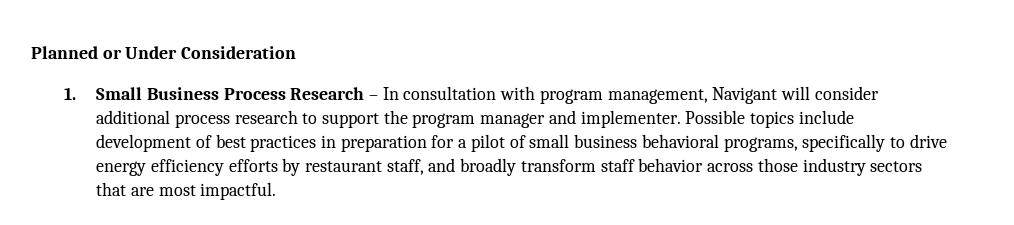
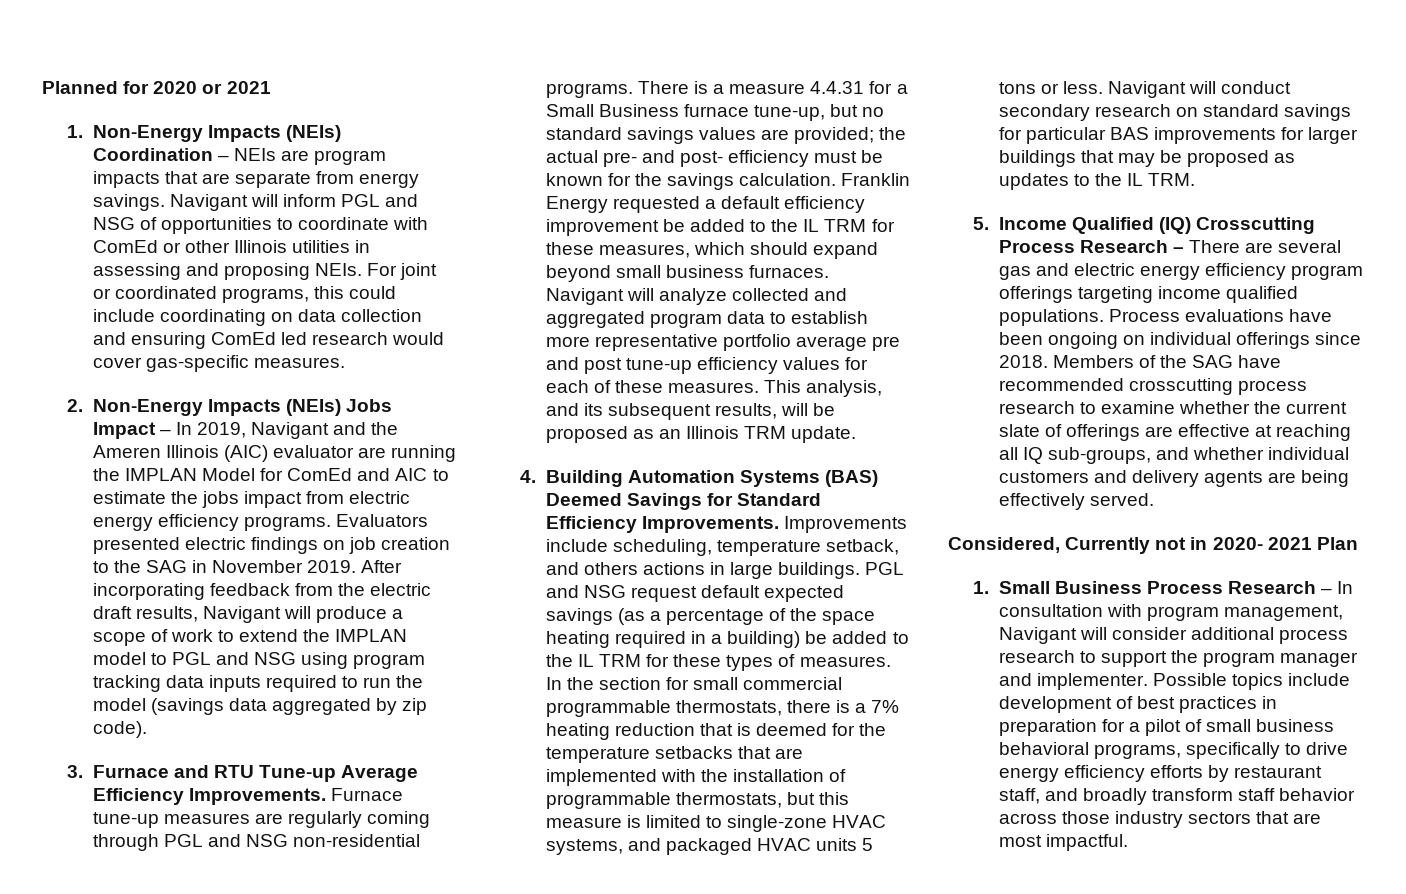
- Planned or Under Consideration
+ Planned for 2020 or 2021
+ 1. Non-Energy Impacts (NEIs) Coordination – NEIs are program impacts that are separate from energy savings. Navigant will inform PGL and NSG of opportunities to coordinate with ComEd or other Illinois utilities in assessing and proposing NEIs. For joint or coordinated programs, this could include coordinating on data collection and ensuring ComEd led research would cover gas-specific measures.
+ 2. Non-Energy Impacts (NEIs) Jobs Impact – In 2019, Navigant and the Ameren Illinois (AIC) evaluator are running the IMPLAN Model for ComEd and AIC to estimate the jobs impact from electric energy efficiency programs. Evaluators presented electric findings on job creation to the SAG in November 2019. After incorporating feedback from the electric draft results, Navigant will produce a scope of work to extend the IMPLAN model to PGL and NSG using program tracking data inputs required to run the model (savings data aggregated by zip code).
+ 3. Furnace and RTU Tune-up Average Efficiency Improvements. Furnace tune-up measures are regularly coming through PGL and NSG non-residential programs. There is a measure 4.4.31 for a Small Business furnace tune-up, but no standard savings values are provided; the actual pre- and post- efficiency must be known for the savings calculation. Franklin Energy requested a default efficiency improvement be added to the IL TRM for these measures, which should expand beyond small business furnaces. Navigant will analyze collected and aggregated program data to establish more representative portfolio average pre and post tune-up efficiency values for each of these measures. This analysis, and its subsequent results, will be proposed as an Illinois TRM update.
+ 4. Building Automation Systems (BAS) Deemed Savings for Standard Efficiency Improvements. Improvements include scheduling, temperature setback, and others actions in large buildings. PGL and NSG request default expected savings (as a percentage of the space heating required in a building) be added to the IL TRM for these types of measures. In the section for small commercial programmable thermostats, there is a 7% heating reduction that is deemed for the temperature setbacks that are implemented with the installation of programmable thermostats, but this measure is limited to single-zone HVAC systems, and packaged HVAC units 5 tons or less. Navigant will conduct secondary research on standard savings for particular BAS improvements for larger buildings that may be proposed as updates to the IL TRM.
+ 5. Income Qualified (IQ) Crosscutting Process Research – There are several gas and electric energy efficiency program offerings targeting income qualified populations. Process evaluations have been ongoing on individual offerings since 2018. Members of the SAG have recommended crosscutting process research to examine whether the current slate of offerings are effective at reaching all IQ sub-groups, and whether individual customers and delivery agents are being effectively served.
+ Considered, Currently not in 2020- 2021 Plan

